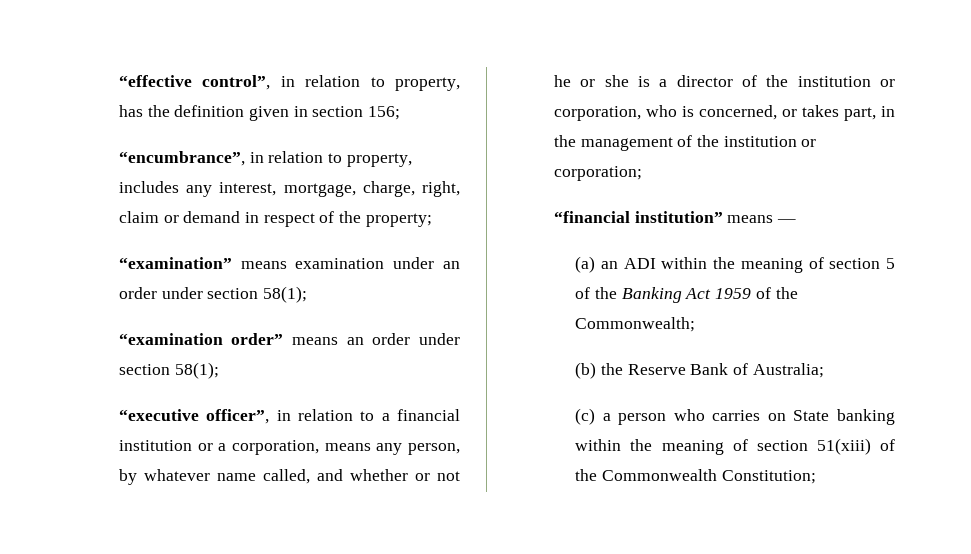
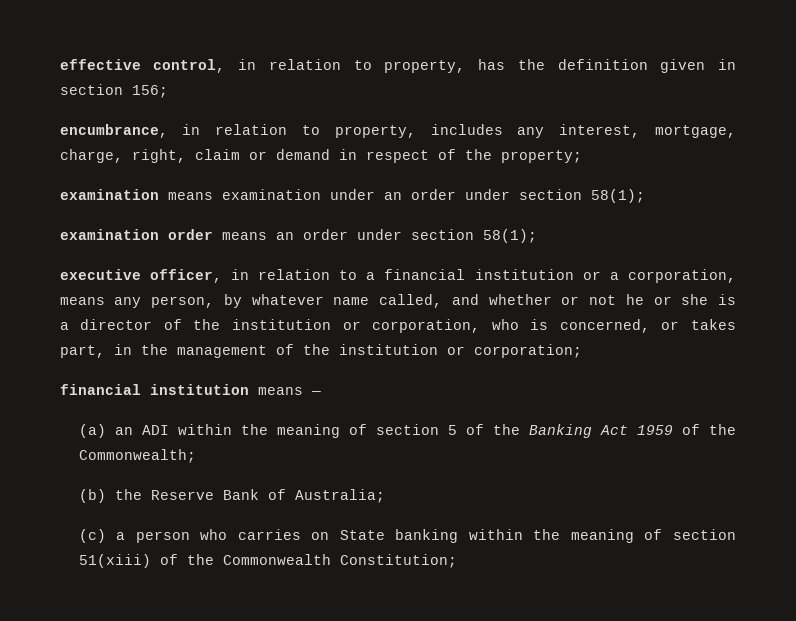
- “effective control”, in relation to property, has the definition given in section 156;
+ effective control, in relation to property, has the definition given in section 156;
- “encumbrance”, in relation to property, includes any interest, mortgage, charge, right, claim or demand in respect of the property;
+ encumbrance, in relation to property, includes any interest, mortgage, charge, right, claim or demand in respect of the property;
- “examination” means examination under an order under section 58(1);
+ examination means examination under an order under section 58(1);
- “examination order” means an order under section 58(1);
+ examination order means an order under section 58(1);
- “executive officer”, in relation to a financial institution or a corporation, means any person, by whatever name called, and whether or not he or she is a director of the institution or corporation, who is concerned, or takes part, in the management of the institution or corporation;
+ executive officer, in relation to a financial institution or a corporation, means any person, by whatever name called, and whether or not he or she is a director of the institution or corporation, who is concerned, or takes part, in the management of the institution or corporation;
- “financial institution” means —
+ financial institution means —

